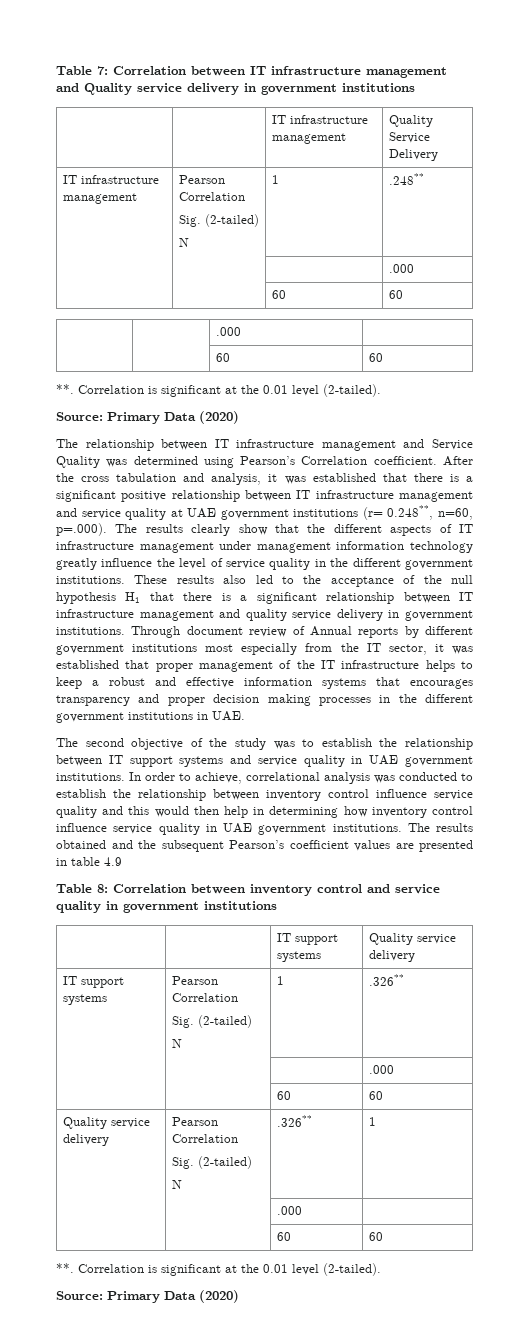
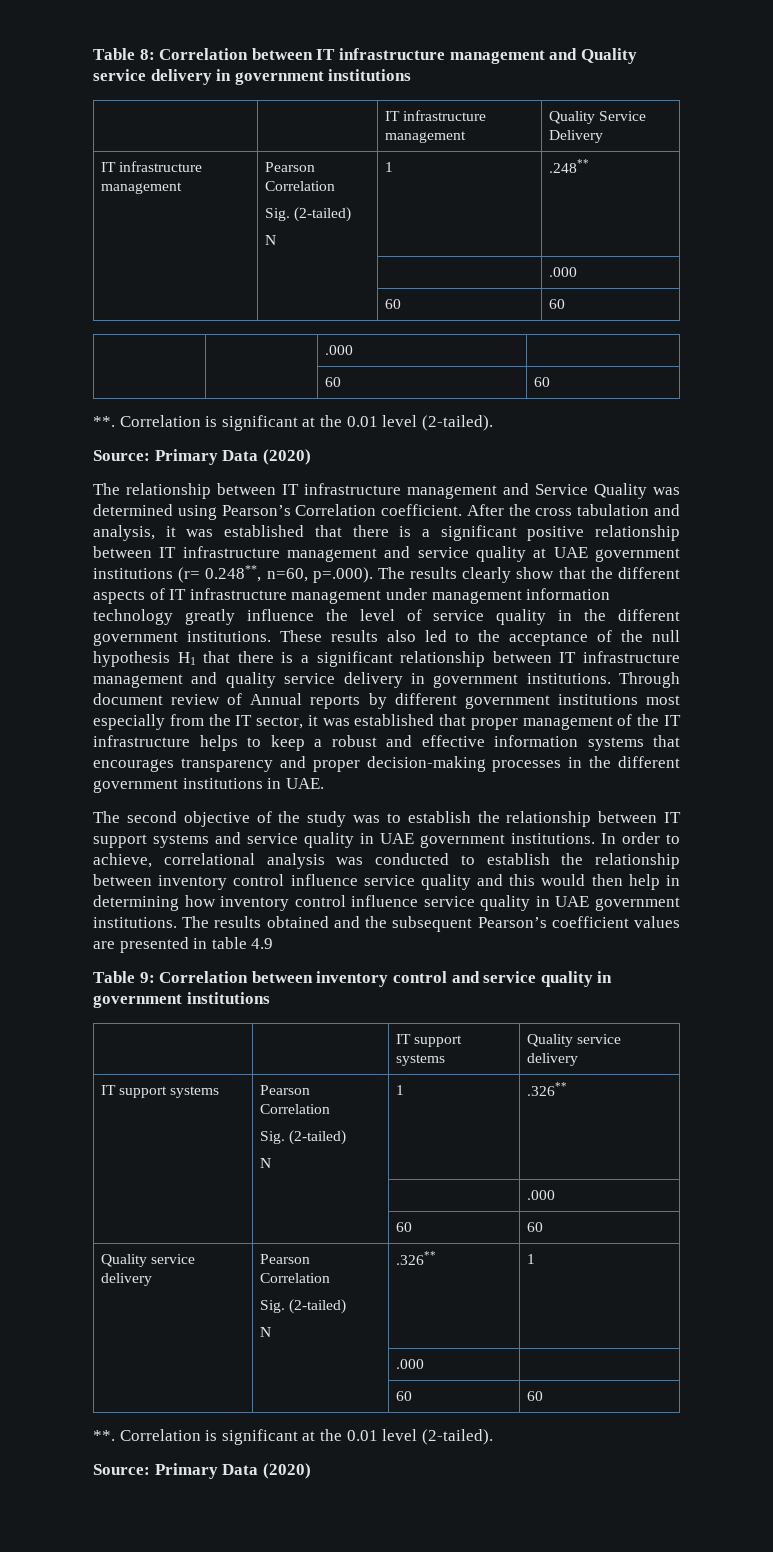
- Table 7: Correlation between IT infrastructure management and Quality service delivery in government institutions
+ Table 8: Correlation between IT infrastructure management and Quality service delivery in government institutions
- Through document review of Annual reports by different government institutions most especially from the IT sector, it was established that proper management of the IT infrastructure helps to keep a robust and effective information systems that encourages transparency and proper decision making processes in the different government institutions in UAE.
+ Through document review of Annual reports by different government institutions most especially from the IT sector, it was established that proper management of the IT infrastructure helps to keep a robust and effective information systems that encourages transparency and proper decision-making processes in the different government institutions in UAE.
- Table 8: Correlation between inventory control and service quality in government institutions
+ Table 9: Correlation between inventory control and service quality in government institutions

